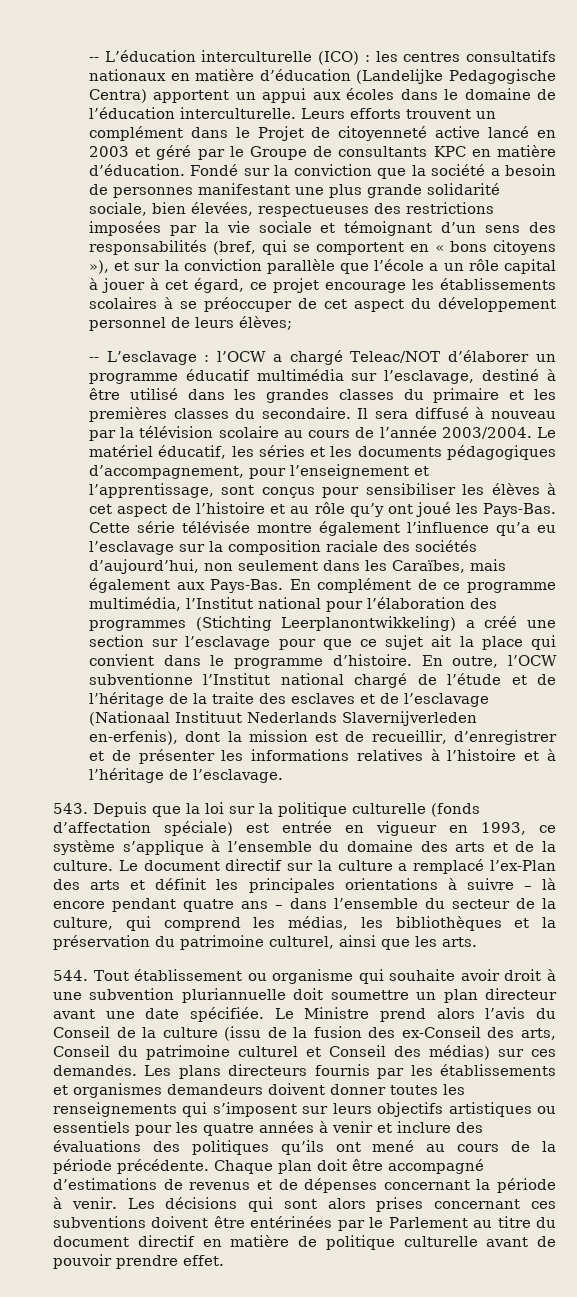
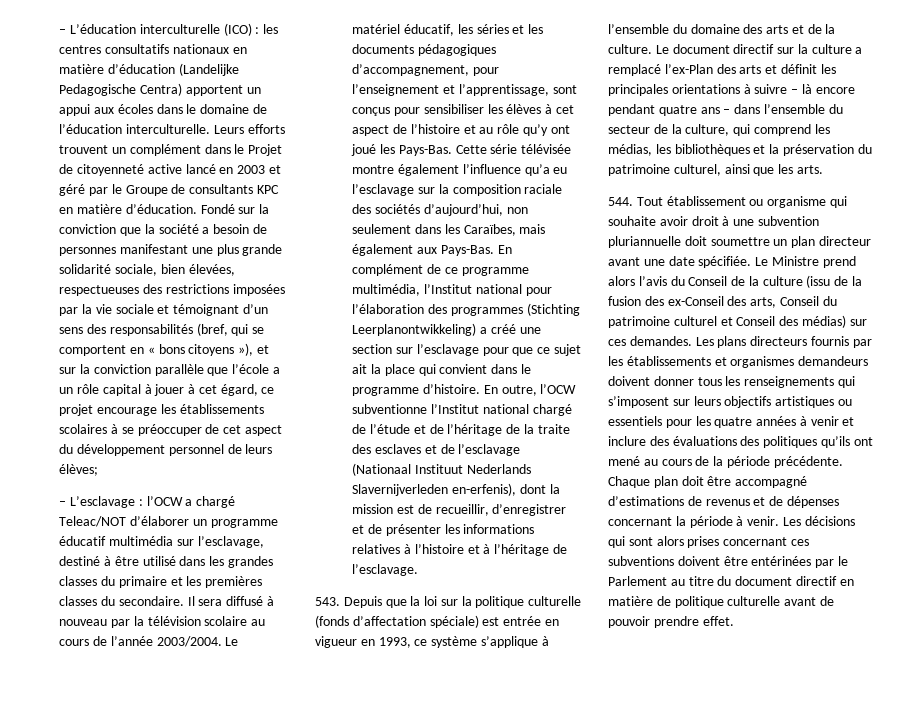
- -- L’éducation interculturelle (ICO) : les centres consultatifs nationaux en matière d’éducation (Landelijke Pedagogische Centra) apportent un appui aux écoles dans le domaine de l’éducation interculturelle.
+ – L’éducation interculturelle (ICO) : les centres consultatifs nationaux en matière d’éducation (Landelijke Pedagogische Centra) apportent un appui aux écoles dans le domaine de l’éducation interculturelle.
- -- L’esclavage : l’OCW a chargé Teleac/NOT d’élaborer un programme éducatif multimédia sur l’esclavage, destiné à être utilisé dans les grandes classes du primaire et les premières classes du secondaire.
+ – L’esclavage : l’OCW a chargé Teleac/NOT d’élaborer un programme éducatif multimédia sur l’esclavage, destiné à être utilisé dans les grandes classes du primaire et les premières classes du secondaire.
- Les plans directeurs fournis par les établissements et organismes demandeurs doivent donner toutes les renseignements qui s’imposent sur leurs objectifs artistiques ou essentiels pour les quatre années à venir et inclure des évaluations des politiques qu’ils ont mené au cours de la période précédente.
+ Les plans directeurs fournis par les établissements et organismes demandeurs doivent donner tous les renseignements qui s’imposent sur leurs objectifs artistiques ou essentiels pour les quatre années à venir et inclure des évaluations des politiques qu’ils ont mené au cours de la période précédente.

